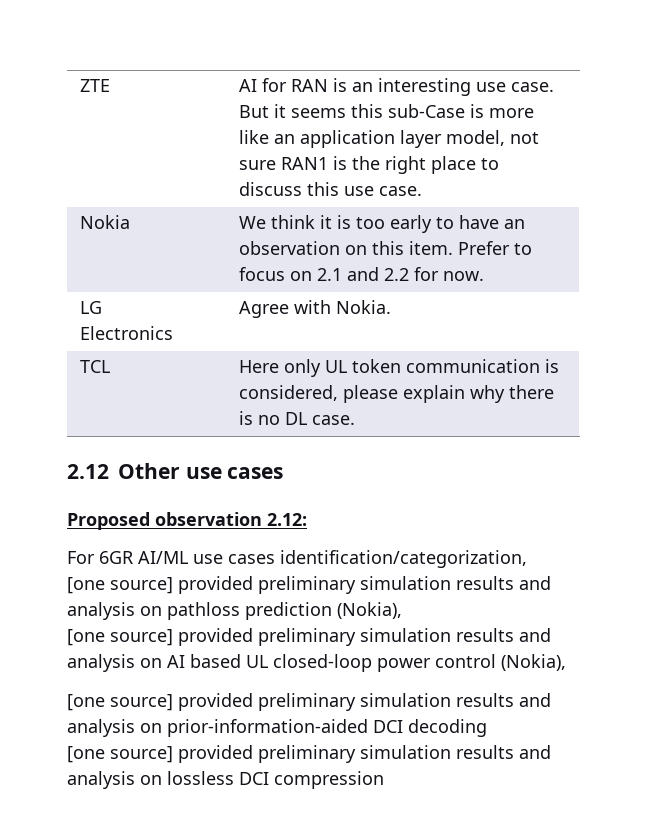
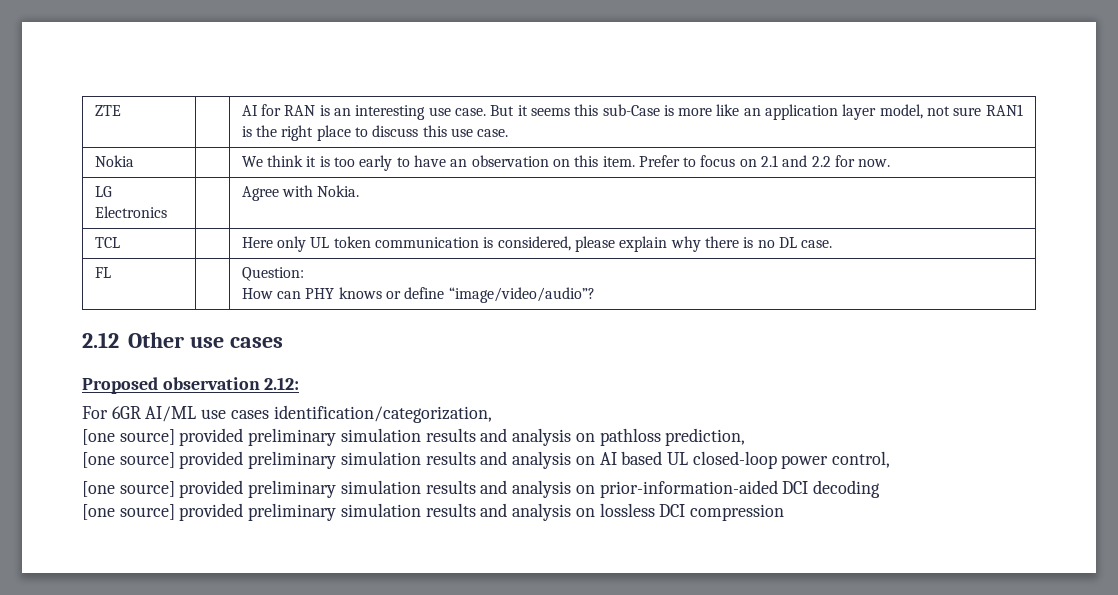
+ FL | | Question:
+ How can PHY knows or define “image/video/audio”?
- [one source] provided preliminary simulation results and analysis on pathloss prediction (Nokia),
+ [one source] provided preliminary simulation results and analysis on pathloss prediction,
- [one source] provided preliminary simulation results and analysis on AI based UL closed-loop power control (Nokia),
+ [one source] provided preliminary simulation results and analysis on AI based UL closed-loop power control,

